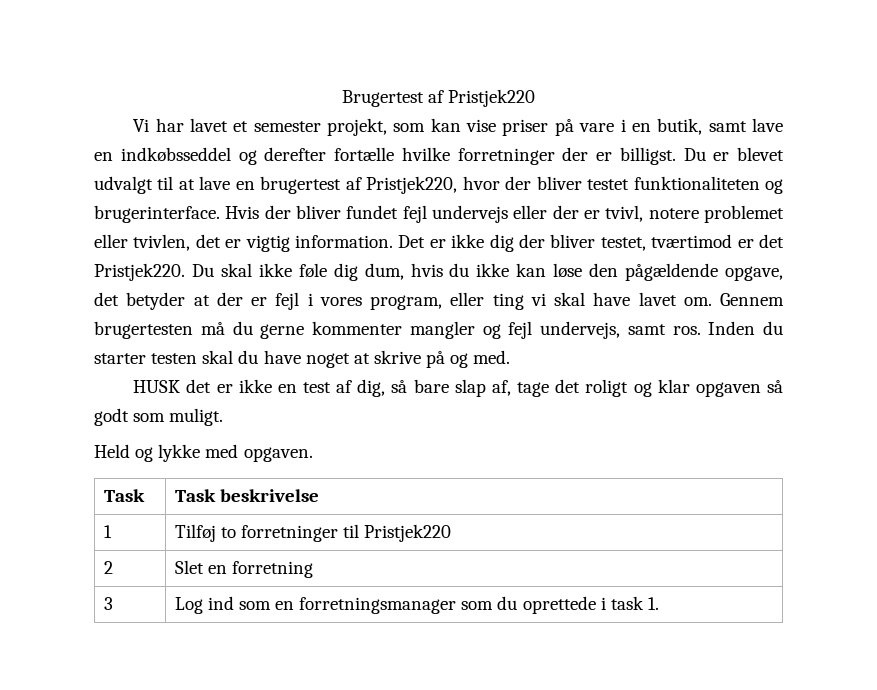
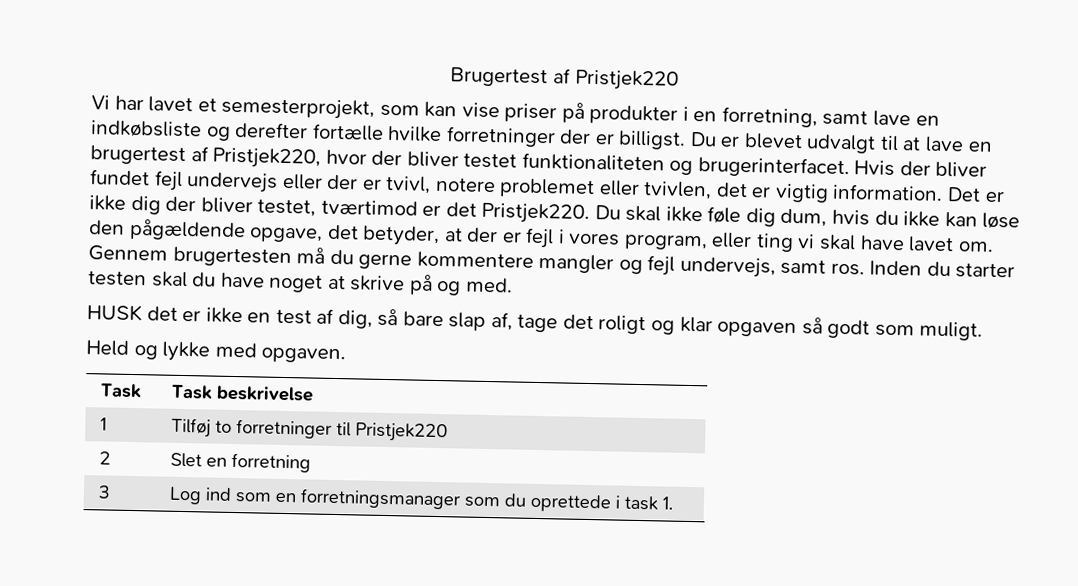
- Vi har lavet et semester projekt, som kan vise priser på vare i en butik, samt lave en indkøbsseddel og derefter fortælle hvilke forretninger der er billigst.
+ Vi har lavet et semesterprojekt, som kan vise priser på produkter i en forretning, samt lave en indkøbsliste og derefter fortælle hvilke forretninger der er billigst.
- Du er blevet udvalgt til at lave en brugertest af Pristjek220, hvor der bliver testet funktionaliteten og brugerinterface.
+ Du er blevet udvalgt til at lave en brugertest af Pristjek220, hvor der bliver testet funktionaliteten og brugerinterfacet.
- Du skal ikke føle dig dum, hvis du ikke kan løse den pågældende opgave, det betyder at der er fejl i vores program, eller ting vi skal have lavet om.
+ Du skal ikke føle dig dum, hvis du ikke kan løse den pågældende opgave, det betyder, at der er fejl i vores program, eller ting vi skal have lavet om.
- Gennem brugertesten må du gerne kommenter mangler og fejl undervejs, samt ros.
+ Gennem brugertesten må du gerne kommentere mangler og fejl undervejs, samt ros.

